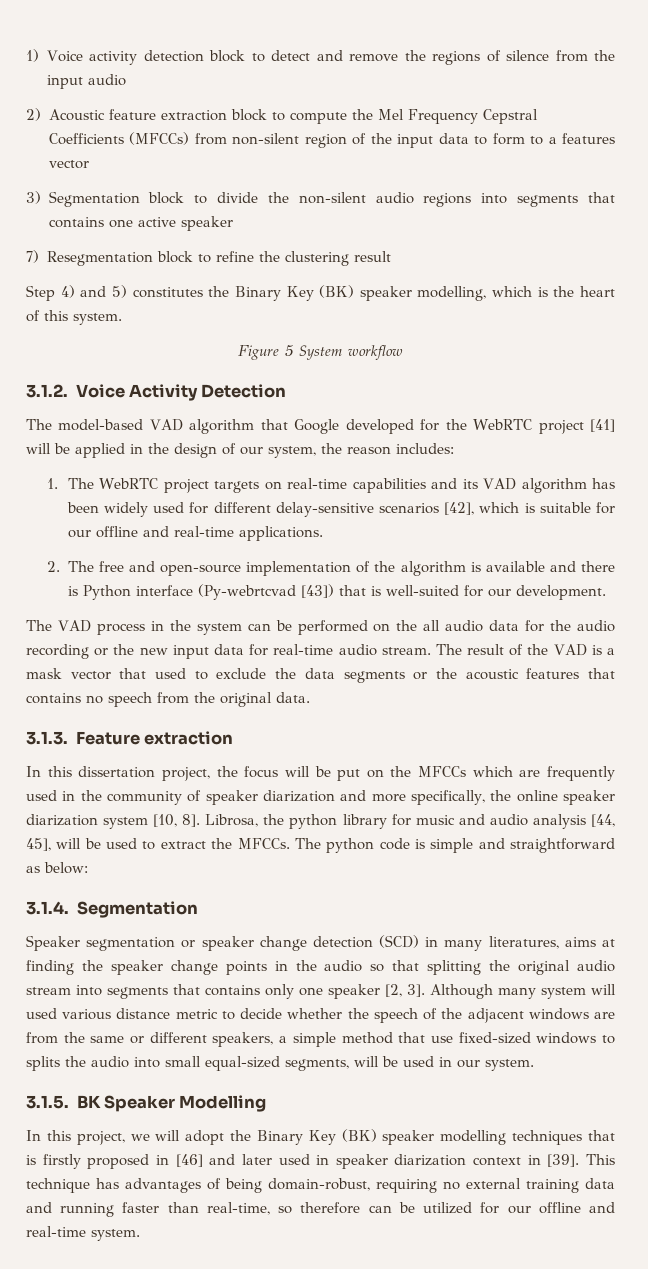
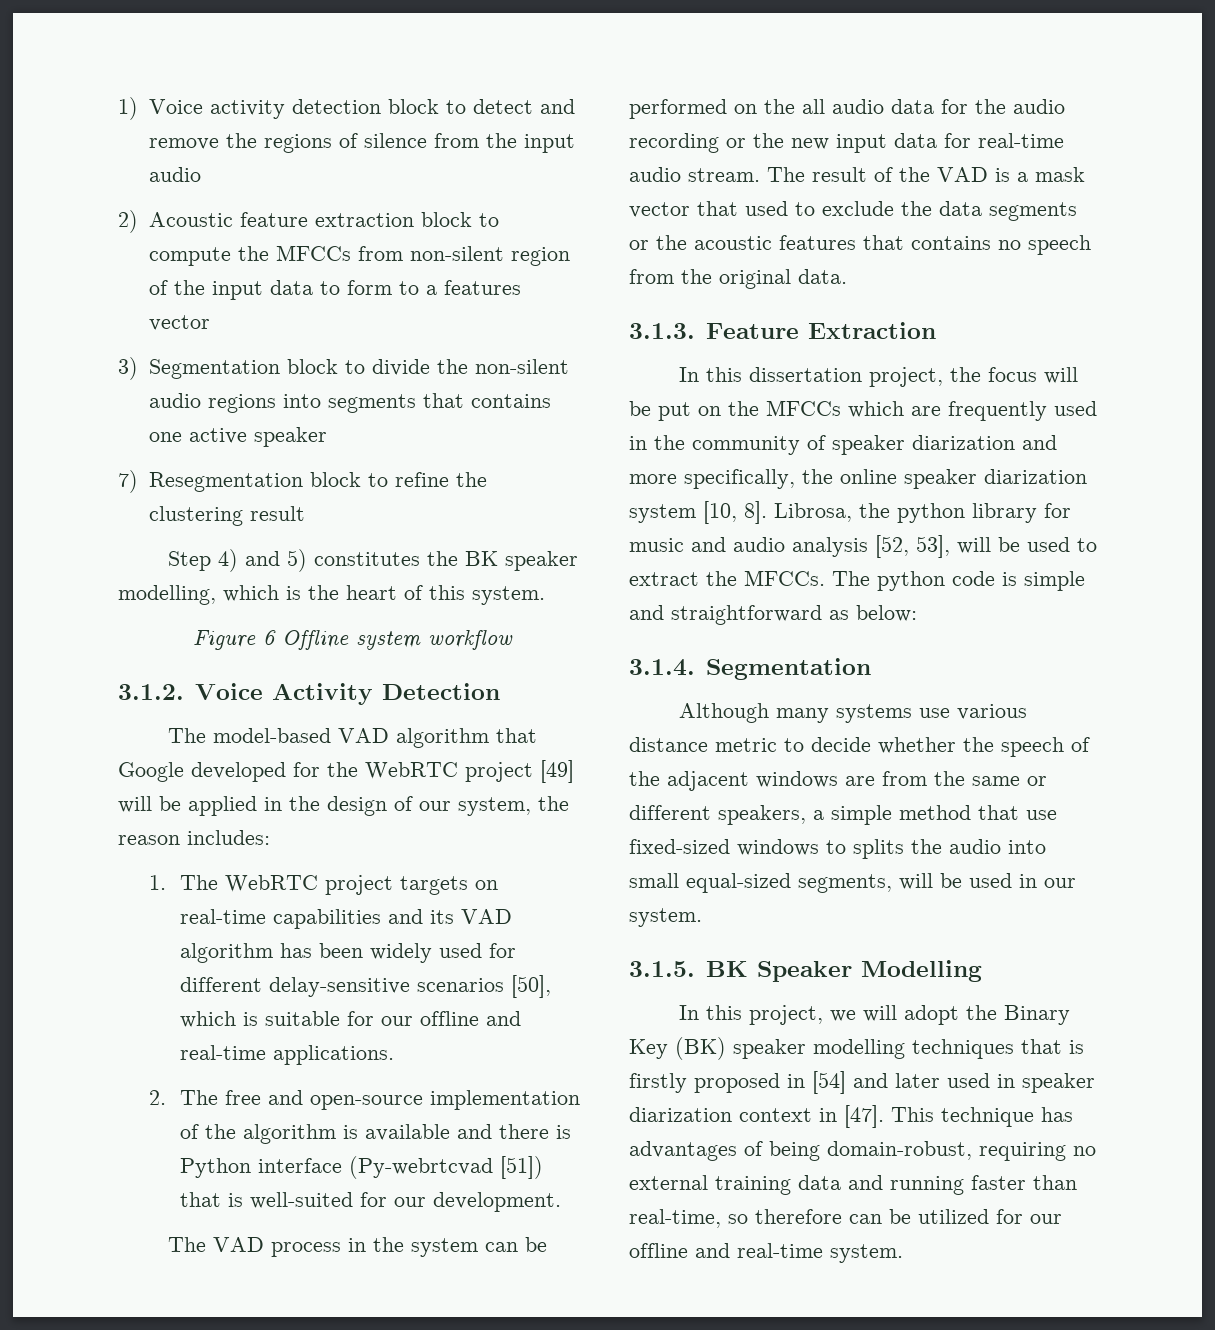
- 2) Acoustic feature extraction block to compute the Mel Frequency Cepstral Coefficients (MFCCs) from non-silent region of the input data to form to a features vector
+ 2) Acoustic feature extraction block to compute the MFCCs from non-silent region of the input data to form to a features vector
- Step 4) and 5) constitutes the Binary Key (BK) speaker modelling, which is the heart of this system.
+ Step 4) and 5) constitutes the BK speaker modelling, which is the heart of this system.
- Figure 5 System workflow
+ Figure 6 Offline system workflow
- The model-based VAD algorithm that Google developed for the WebRTC project [41] will be applied in the design of our system, the reason includes:
+ The model-based VAD algorithm that Google developed for the WebRTC project [49] will be applied in the design of our system, the reason includes:
- 1. The WebRTC project targets on real-time capabilities and its VAD algorithm has been widely used for different delay-sensitive scenarios [42], which is suitable for our offline and real-time applications.
+ 1. The WebRTC project targets on real-time capabilities and its VAD algorithm has been widely used for different delay-sensitive scenarios [50], which is suitable for our offline and real-time applications.
- 2. The free and open-source implementation of the algorithm is available and there is Python interface (Py-webrtcvad [43]) that is well-suited for our development.
+ 2. The free and open-source implementation of the algorithm is available and there is Python interface (Py-webrtcvad [51]) that is well-suited for our development.
- 3.1.3. Feature extraction
+ 3.1.3. Feature Extraction
- Librosa, the python library for music and audio analysis [44, 45], will be used to extract the MFCCs.
+ Librosa, the python library for music and audio analysis [52, 53], will be used to extract the MFCCs.
- Speaker segmentation or speaker change detection (SCD) in many literatures, aims at finding the speaker change points in the audio so that splitting the original audio stream into segments that contains only one speaker [2, 3]. Although many system will used various distance metric to decide whether the speech of the adjacent windows are from the same or different speakers, a simple method that use fixed-sized windows to splits the audio into small equal-sized segments, will be used in our system.
+ Although many systems use various distance metric to decide whether the speech of the adjacent windows are from the same or different speakers, a simple method that use fixed-sized windows to splits the audio into small equal-sized segments, will be used in our system.
- In this project, we will adopt the Binary Key (BK) speaker modelling techniques that is firstly proposed in [46] and later used in speaker diarization context in [39].
+ In this project, we will adopt the Binary Key (BK) speaker modelling techniques that is firstly proposed in [54] and later used in speaker diarization context in [47].

